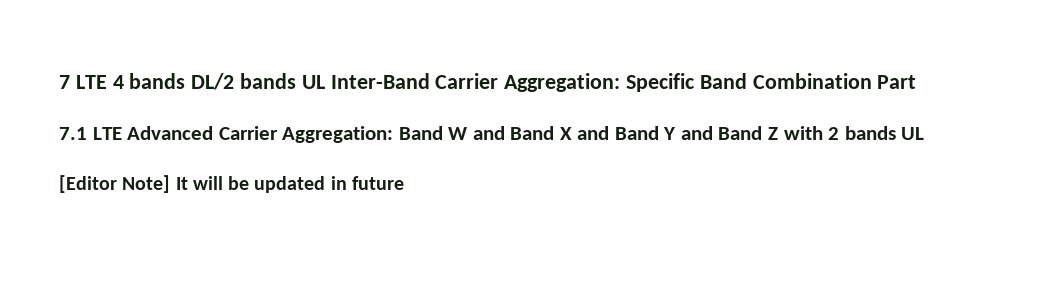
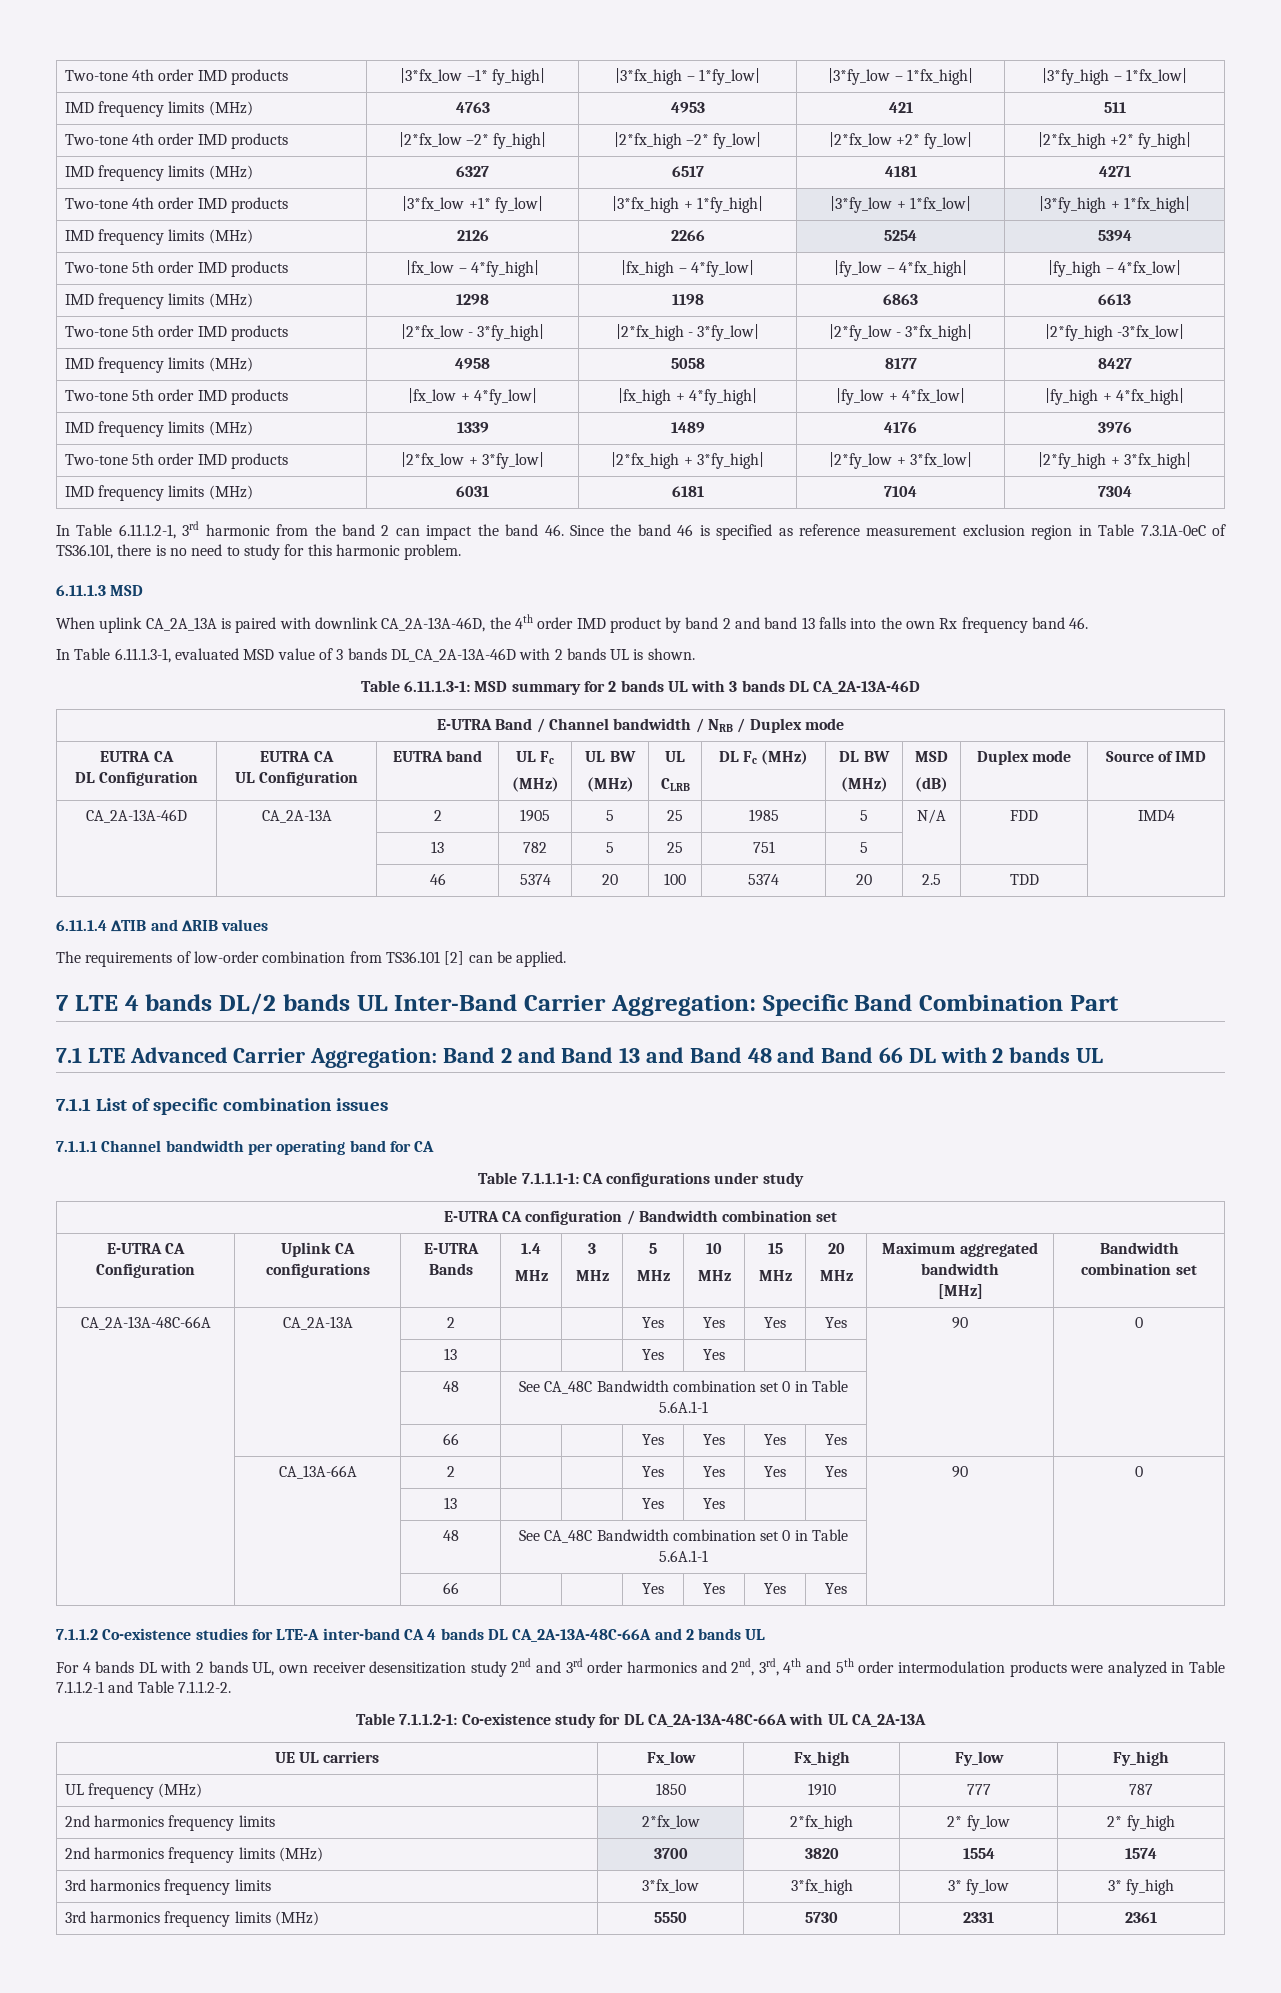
+ Two-tone 4th order IMD products | |3*fx_low –1* fy_high| | |3*fx_high – 1*fy_low| | |3*fy_low – 1*fx_high| | |3*fy_high – 1*fx_low|
+ IMD frequency limits (MHz) | 4763 | 4953 | 421 | 511
+ Two-tone 4th order IMD products | |2*fx_low –2* fy_high| | |2*fx_high –2* fy_low| | |2*fx_low +2* fy_low| | |2*fx_high +2* fy_high|
+ IMD frequency limits (MHz) | 6327 | 6517 | 4181 | 4271
+ Two-tone 4th order IMD products | |3*fx_low +1* fy_low| | |3*fx_high + 1*fy_high| | |3*fy_low + 1*fx_low| | |3*fy_high + 1*fx_high|
+ IMD frequency limits (MHz) | 2126 | 2266 | 5254 | 5394
+ Two-tone 5th order IMD products | |fx_low – 4*fy_high| | |fx_high – 4*fy_low| | |fy_low – 4*fx_high| | |fy_high – 4*fx_low|
+ IMD frequency limits (MHz) | 1298 | 1198 | 6863 | 6613
+ Two-tone 5th order IMD products | |2*fx_low - 3*fy_high| | |2*fx_high - 3*fy_low| | |2*fy_low - 3*fx_high| | |2*fy_high -3*fx_low|
+ IMD frequency limits (MHz) | 4958 | 5058 | 8177 | 8427
+ Two-tone 5th order IMD products | |fx_low + 4*fy_low| | |fx_high + 4*fy_high| | |fy_low + 4*fx_low| | |fy_high + 4*fx_high|
+ IMD frequency limits (MHz) | 1339 | 1489 | 4176 | 3976
+ Two-tone 5th order IMD products | |2*fx_low + 3*fy_low| | |2*fx_high + 3*fy_high| | |2*fy_low + 3*fx_low| | |2*fy_high + 3*fx_high|
+ IMD frequency limits (MHz) | 6031 | 6181 | 7104 | 7304
+ In Table 6.11.1.2-1, 3rd harmonic from the band 2 can impact the band 46. Since the band 46 is specified as reference measurement exclusion region in Table 7.3.1A-0eC of TS36.101, there is no need to study for this harmonic problem.
+ 6.11.1.3 MSD
+ When uplink CA_2A_13A is paired with downlink CA_2A-13A-46D, the 4th order IMD product by band 2 and band 13 falls into the own Rx frequency band 46.
+ In Table 6.11.1.3-1, evaluated MSD value of 3 bands DL_CA_2A-13A-46D with 2 bands UL is shown.
+ Table 6.11.1.3-1: MSD summary for 2 bands UL with 3 bands DL CA_2A-13A-46D
+ E-UTRA Band / Channel bandwidth / NRB / Duplex mode
+ EUTRA CA
+ DL Configuration | EUTRA CA
+ UL Configuration | EUTRA band | UL Fc
+ (MHz) | UL BW
+ (MHz) | UL
+ CLRB | DL Fc (MHz) | DL BW
+ (MHz) | MSD
+ (dB) | Duplex mode | Source of IMD
+ CA_2A-13A-46D | CA_2A-13A | 2 | 1905 | 5 | 25 | 1985 | 5 | N/A | FDD | IMD4
+ | | 13 | 782 | 5 | 25 | 751 | 5 | | |
+ | | 46 | 5374 | 20 | 100 | 5374 | 20 | 2.5 | TDD |
+ 6.11.1.4 ∆TIB and ∆RIB values
+ The requirements of low-order combination from TS36.101 [2] can be applied.
- 7.1 LTE Advanced Carrier Aggregation: Band W and Band X and Band Y and Band Z with 2 bands UL
+ 7.1 LTE Advanced Carrier Aggregation: Band 2 and Band 13 and Band 48 and Band 66 DL with 2 bands UL
- [Editor Note] It will be updated in future
+ 7.1.1 List of specific combination issues
+ 7.1.1.1 Channel bandwidth per operating band for CA
+ Table 7.1.1.1-1: CA configurations under study
+ E-UTRA CA configuration / Bandwidth combination set
+ E-UTRA CA Configuration | Uplink CA configurations | E-UTRA Bands | 1.4
+ MHz | 3
+ MHz | 5
+ MHz | 10
+ MHz | 15
+ MHz | 20
+ MHz | Maximum aggregated bandwidth
+ [MHz] | Bandwidth combination set
+ CA_2A-13A-48C-66A | CA_2A-13A | 2 | | | Yes | Yes | Yes | Yes | 90 | 0
+ | | 13 | | | Yes | Yes | | | |
+ | | 48 | See CA_48C Bandwidth combination set 0 in Table 5.6A.1-1 | |
+ | | 66 | | | Yes | Yes | Yes | Yes | |
+ | CA_13A-66A | 2 | | | Yes | Yes | Yes | Yes | 90 | 0
+ | | 13 | | | Yes | Yes | | | |
+ | | 48 | See CA_48C Bandwidth combination set 0 in Table 5.6A.1-1 | |
+ | | 66 | | | Yes | Yes | Yes | Yes | |
+ 7.1.1.2 Co-existence studies for LTE-A inter-band CA 4 bands DL CA_2A-13A-48C-66A and 2 bands UL
+ For 4 bands DL with 2 bands UL, own receiver desensitization study 2nd and 3rd order harmonics and 2nd, 3rd, 4th and 5th order intermodulation products were analyzed in Table 7.1.1.2-1 and Table 7.1.1.2-2.
+ Table 7.1.1.2-1: Co-existence study for DL CA_2A-13A-48C-66A with UL CA_2A-13A
+ UE UL carriers | Fx_low | Fx_high | Fy_low | Fy_high
+ UL frequency (MHz) | 1850 | 1910 | 777 | 787
+ 2nd harmonics frequency limits | 2*fx_low | 2*fx_high | 2* fy_low | 2* fy_high
+ 2nd harmonics frequency limits (MHz) | 3700 | 3820 | 1554 | 1574
+ 3rd harmonics frequency limits | 3*fx_low | 3*fx_high | 3* fy_low | 3* fy_high
+ 3rd harmonics frequency limits (MHz) | 5550 | 5730 | 2331 | 2361

